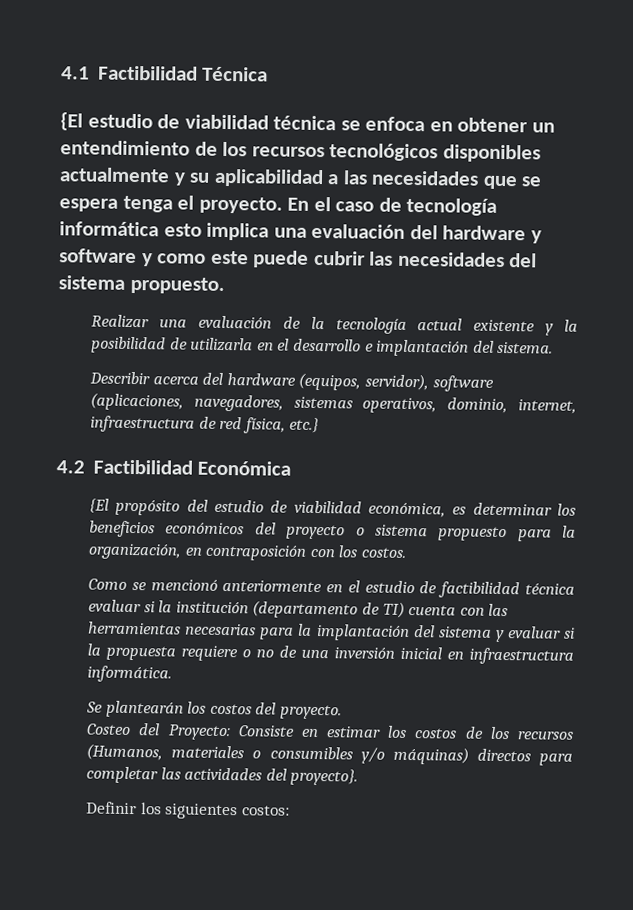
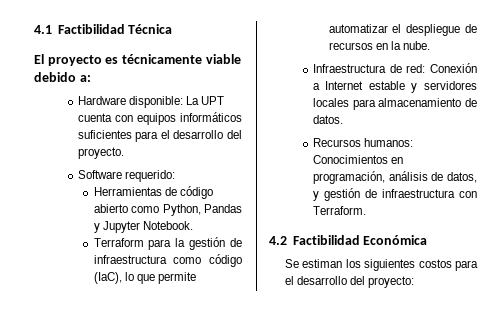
- {El estudio de viabilidad técnica se enfoca en obtener un entendimiento de los recursos tecnológicos disponibles actualmente y su aplicabilidad a las necesidades que se espera tenga el proyecto. En el caso de tecnología informática esto implica una evaluación del hardware y software y como este puede cubrir las necesidades del sistema propuesto.
- Realizar una evaluación de la tecnología actual existente y la posibilidad de utilizarla en el desarrollo e implantación del sistema.
- Describir acerca del hardware (equipos, servidor), software (aplicaciones, navegadores, sistemas operativos, dominio, internet, infraestructura de red física, etc.}
+ El proyecto es técnicamente viable debido a:
+ Hardware disponible: La UPT cuenta con equipos informáticos suficientes para el desarrollo del proyecto.
+ Software requerido:
+ Herramientas de código abierto como Python, Pandas y Jupyter Notebook.
+ Terraform para la gestión de infraestructura como código (IaC), lo que permite automatizar el despliegue de recursos en la nube.
+ Infraestructura de red: Conexión a Internet estable y servidores locales para almacenamiento de datos.
+ Recursos humanos: Conocimientos en programación, análisis de datos, y gestión de infraestructura con Terraform.
  4.2 Factibilidad Económica
- {El propósito del estudio de viabilidad económica, es determinar los beneficios económicos del proyecto o sistema propuesto para la organización, en contraposición con los costos.
- Como se mencionó anteriormente en el estudio de factibilidad técnica evaluar si la institución (departamento de TI) cuenta con las herramientas necesarias para la implantación del sistema y evaluar si la propuesta requiere o no de una inversión inicial en infraestructura informática.
- Se plantearán los costos del proyecto.
- Costeo del Proyecto: Consiste en estimar los costos de los recursos (Humanos, materiales o consumibles y/o máquinas) directos para completar las actividades del proyecto}.
- Definir los siguientes costos:
+ Se estiman los siguientes costos para el desarrollo del proyecto:

